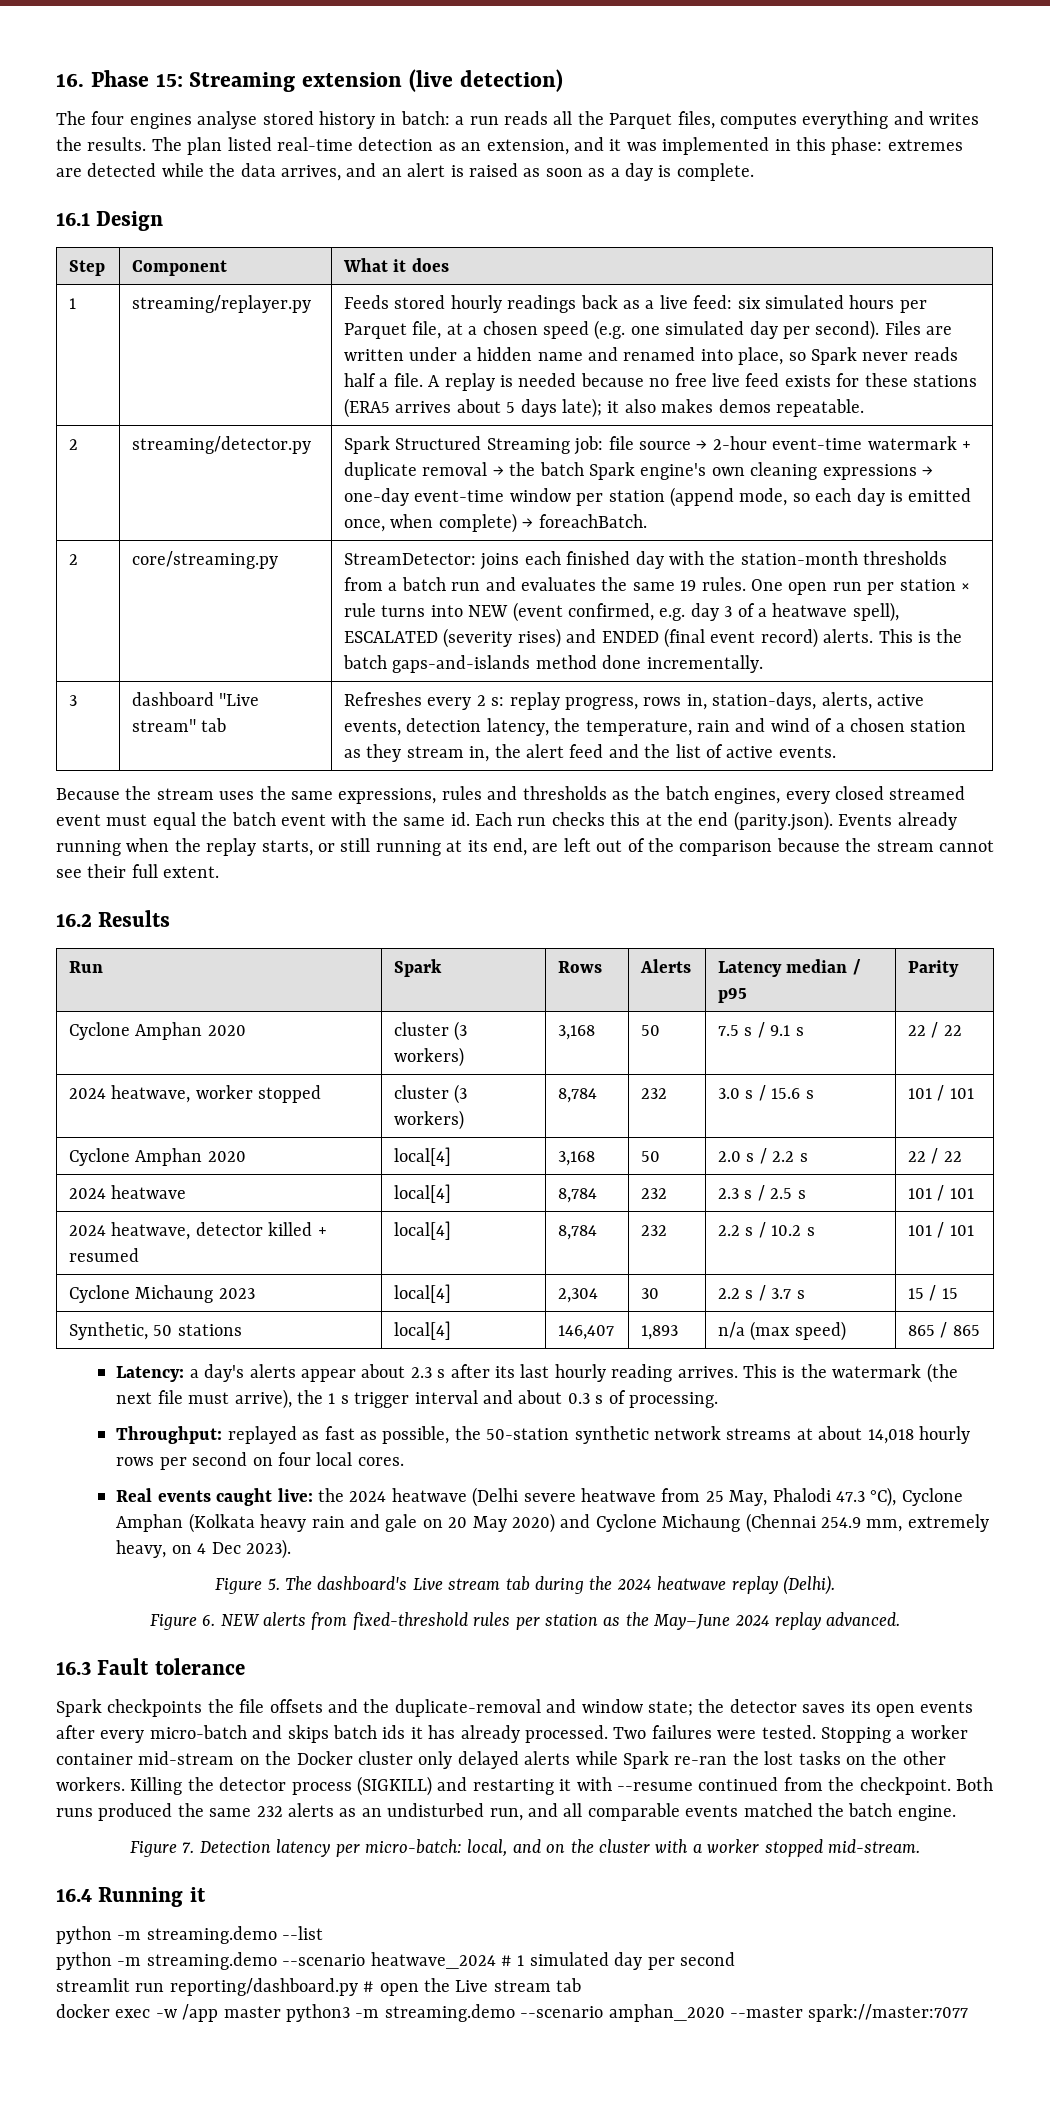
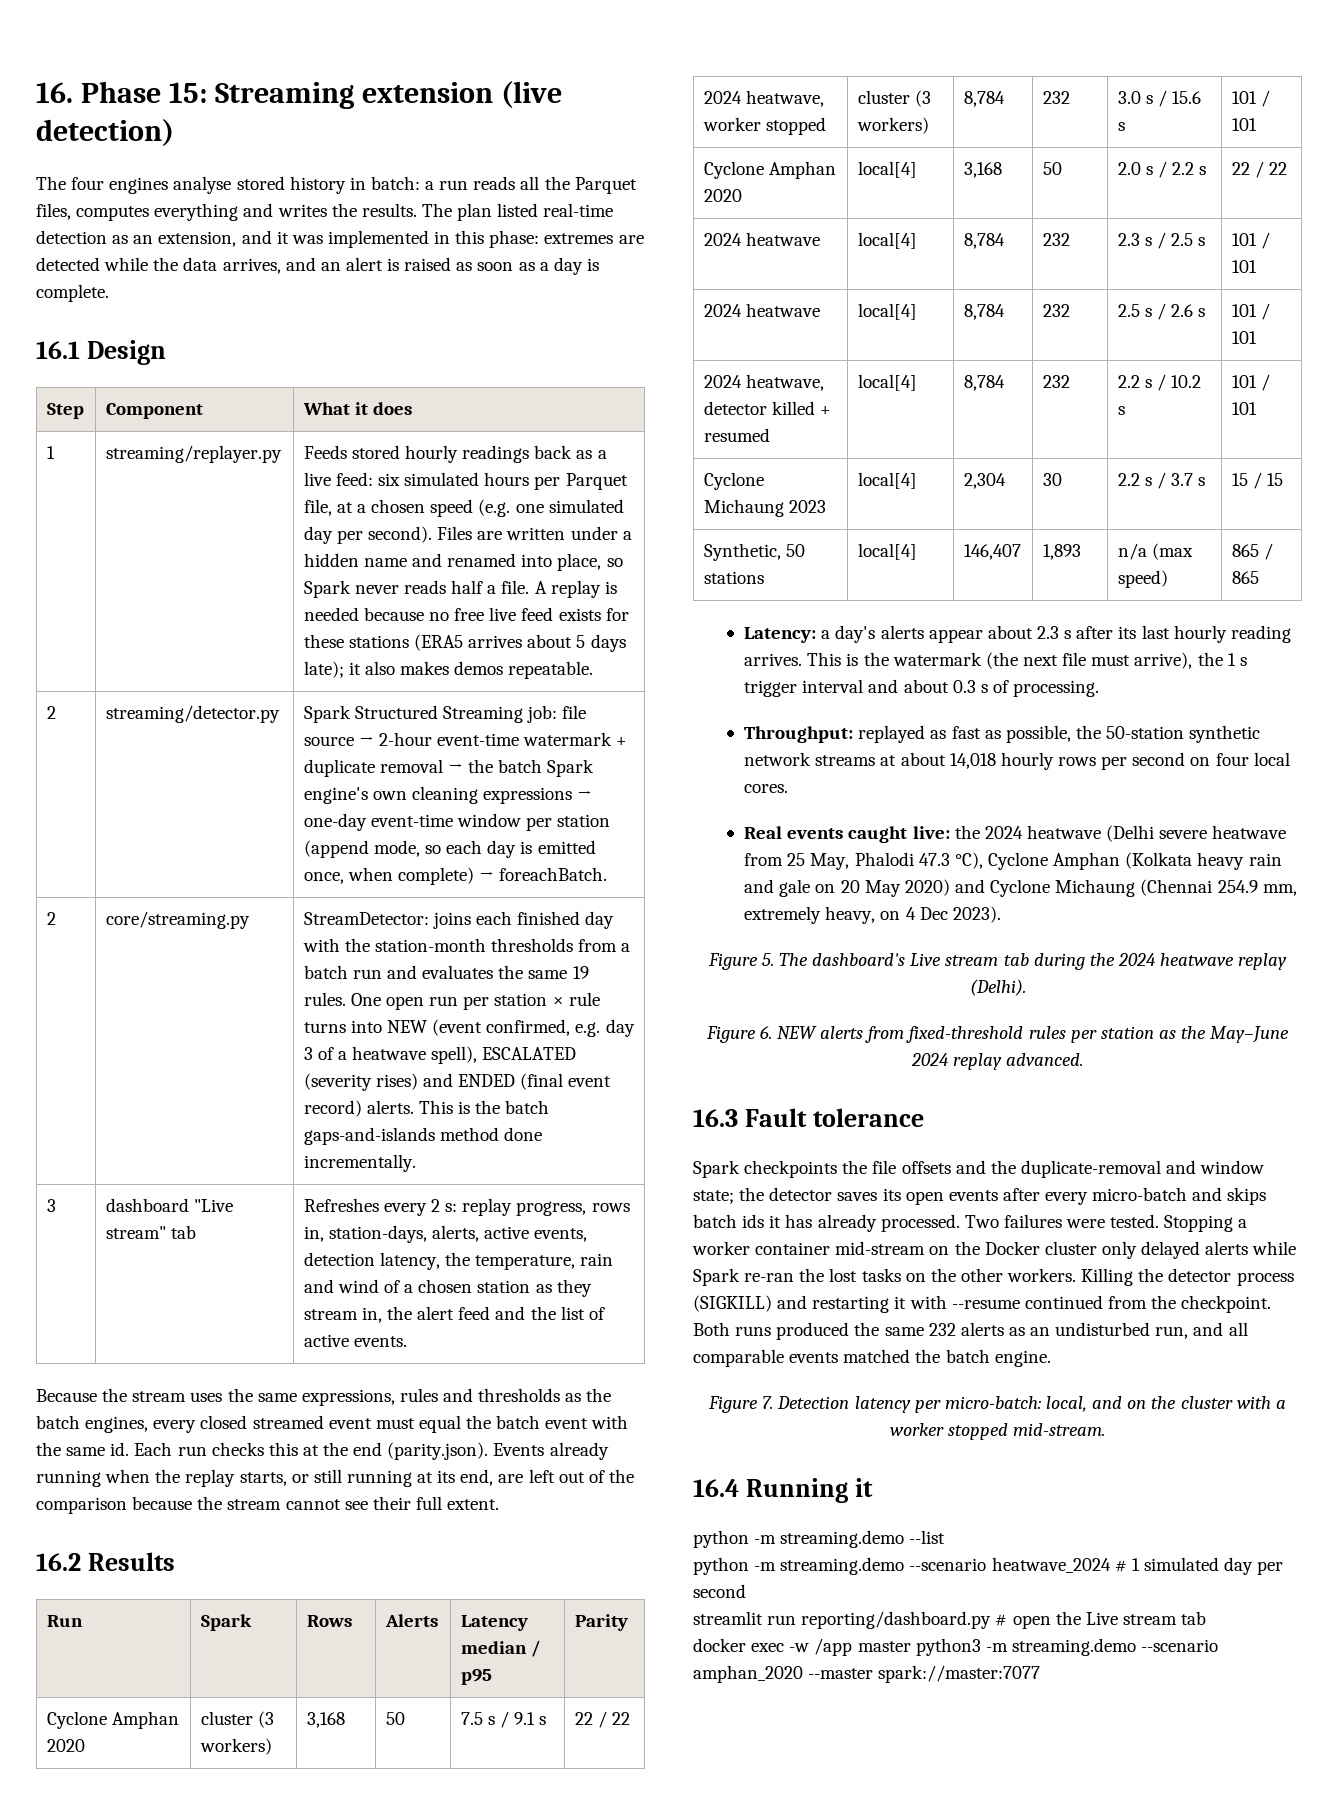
+ 2024 heatwave | local[4] | 8,784 | 232 | 2.5 s / 2.6 s | 101 / 101

